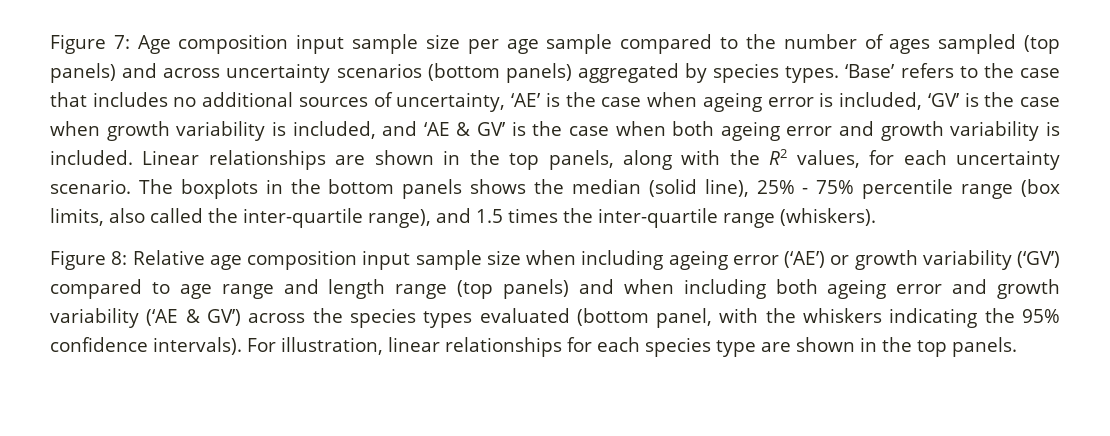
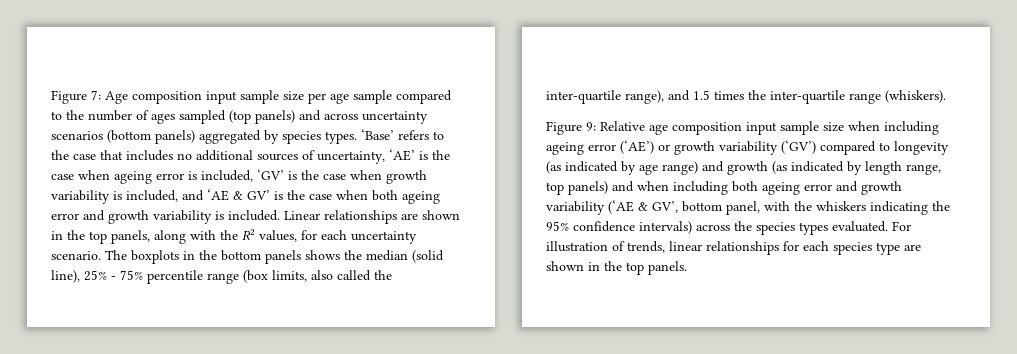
- Figure 8: Relative age composition input sample size when including ageing error (‘AE’) or growth variability (‘GV’) compared to age range and length range (top panels) and when including both ageing error and growth variability (‘AE & GV’) across the species types evaluated (bottom panel, with the whiskers indicating the 95% confidence intervals). For illustration, linear relationships for each species type are shown in the top panels.
+ Figure 9: Relative age composition input sample size when including ageing error (‘AE’) or growth variability (‘GV’) compared to longevity (as indicated by age range) and growth (as indicated by length range, top panels) and when including both ageing error and growth variability (‘AE & GV’, bottom panel, with the whiskers indicating the 95% confidence intervals) across the species types evaluated. For illustration of trends, linear relationships for each species type are shown in the top panels.

